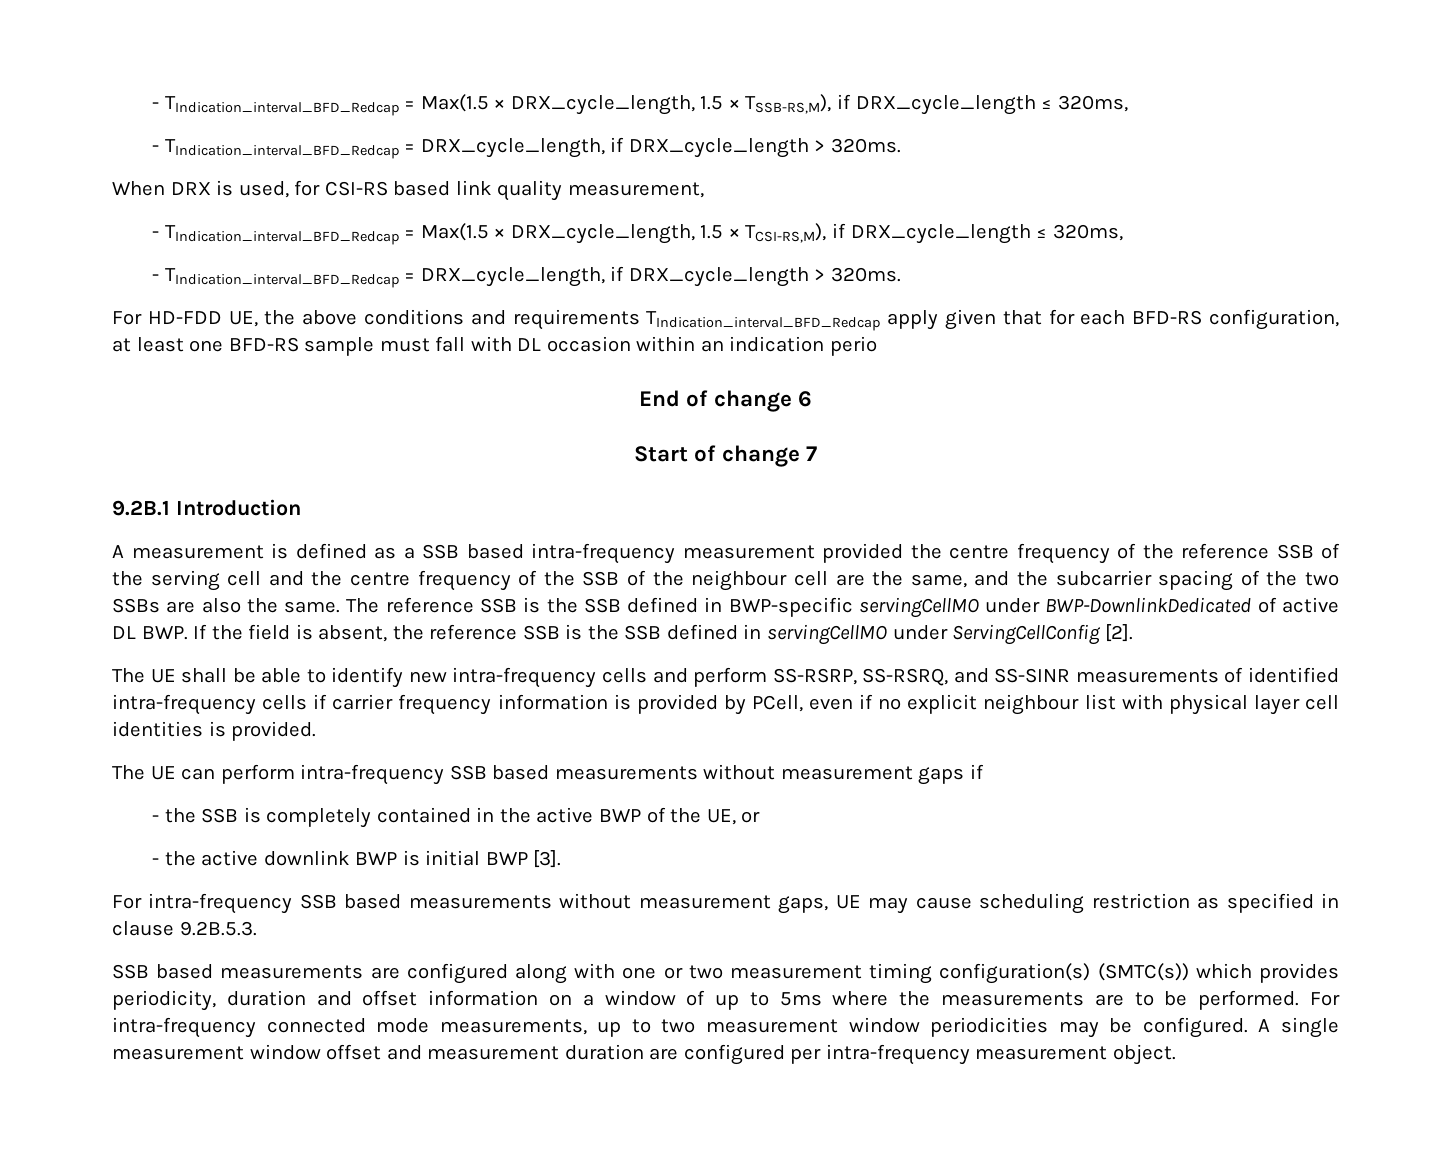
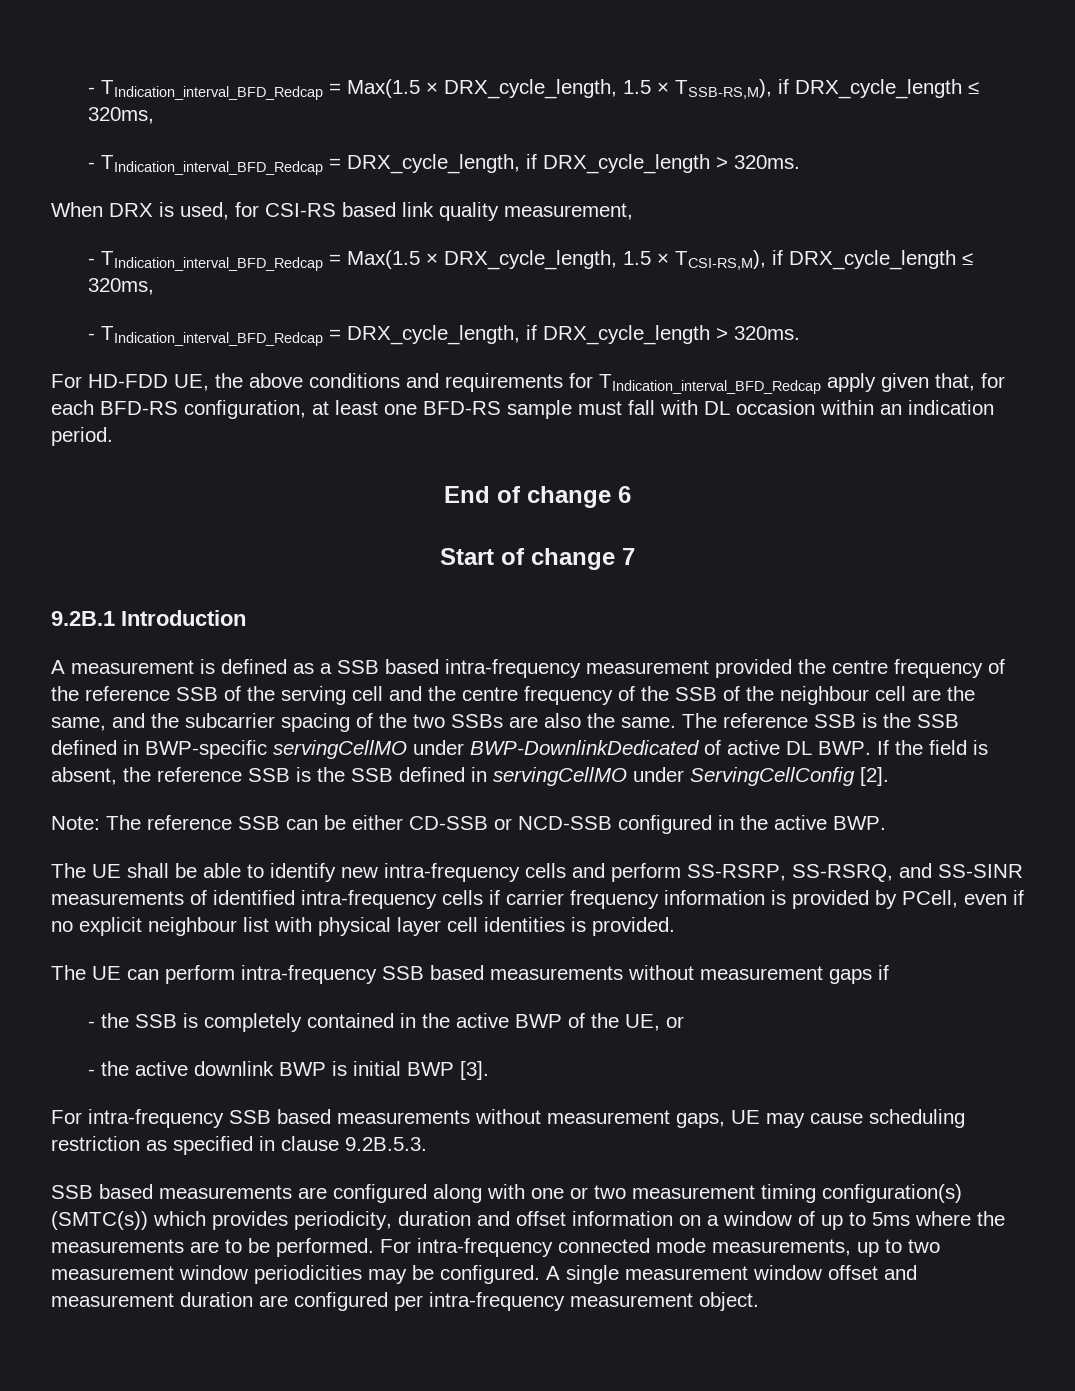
- For HD-FDD UE, the above conditions and requirements TIndication_interval_BFD_Redcap apply given that for each BFD-RS configuration, at least one BFD-RS sample must fall with DL occasion within an indication perio
+ For HD-FDD UE, the above conditions and requirements for TIndication_interval_BFD_Redcap apply given that, for each BFD-RS configuration, at least one BFD-RS sample must fall with DL occasion within an indication period.
+ Note: The reference SSB can be either CD-SSB or NCD-SSB configured in the active BWP.

